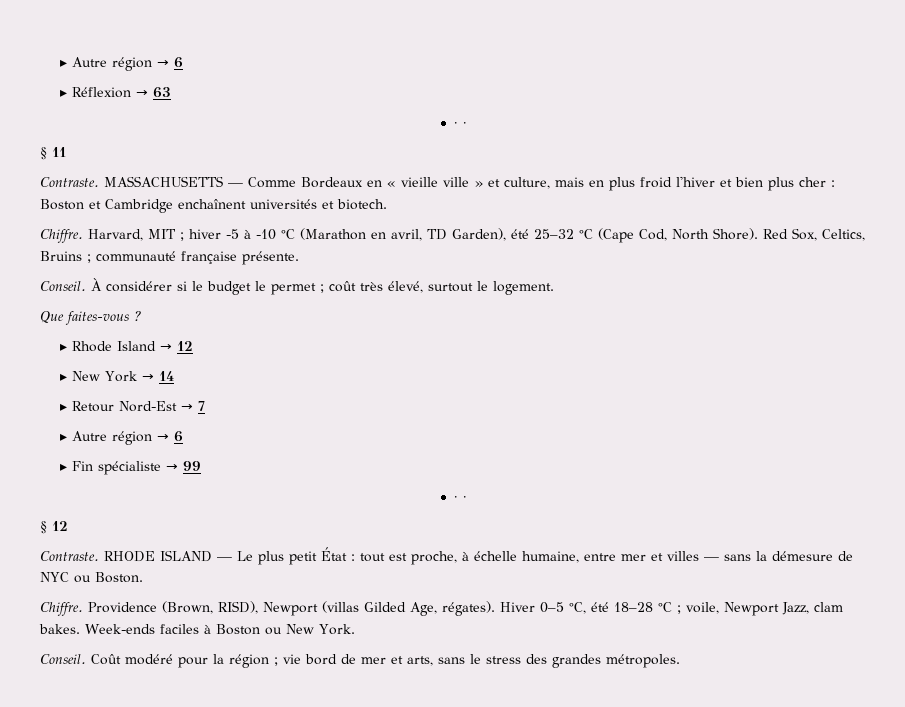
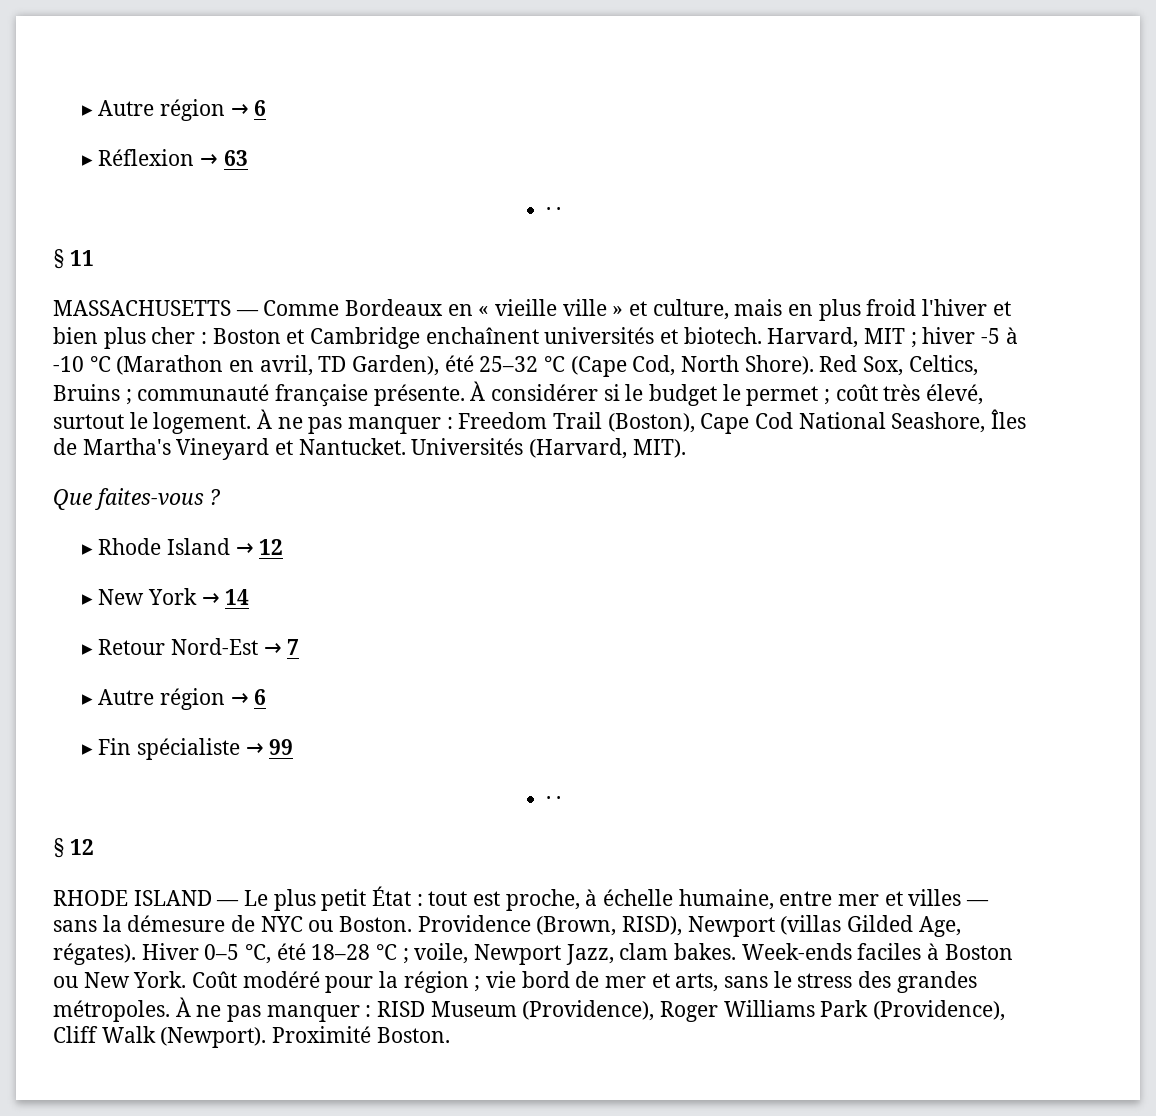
  § 11
- Contraste. MASSACHUSETTS — Comme Bordeaux en « vieille ville » et culture, mais en plus froid l'hiver et bien plus cher : Boston et Cambridge enchaînent universités et biotech.
- Chiffre.
+ MASSACHUSETTS — Comme Bordeaux en « vieille ville » et culture, mais en plus froid l'hiver et bien plus cher : Boston et Cambridge enchaînent universités et biotech.
- Red Sox, Celtics, Bruins ; communauté française présente.
- Conseil. À considérer si le budget le permet ; coût très élevé, surtout le logement.
+ Red Sox, Celtics, Bruins ; communauté française présente. À considérer si le budget le permet ; coût très élevé, surtout le logement. À ne pas manquer : Freedom Trail (Boston), Cape Cod National Seashore, Îles de Martha's Vineyard et Nantucket. Universités (Harvard, MIT).
  § 12
- Contraste. RHODE ISLAND — Le plus petit État : tout est proche, à échelle humaine, entre mer et villes — sans la démesure de NYC ou Boston.
- Chiffre.
+ RHODE ISLAND — Le plus petit État : tout est proche, à échelle humaine, entre mer et villes — sans la démesure de NYC ou Boston.
- Week-ends faciles à Boston ou New York.
- Conseil. Coût modéré pour la région ; vie bord de mer et arts, sans le stress des grandes métropoles.
+ Week-ends faciles à Boston ou New York. Coût modéré pour la région ; vie bord de mer et arts, sans le stress des grandes métropoles.
+ À ne pas manquer : RISD Museum (Providence), Roger Williams Park (Providence), Cliff Walk (Newport). Proximité Boston.

